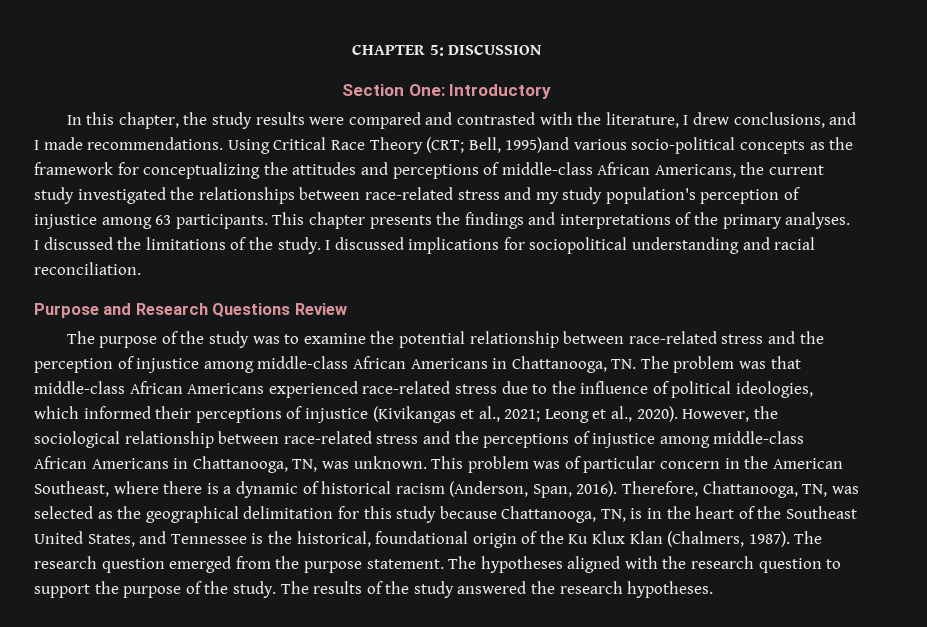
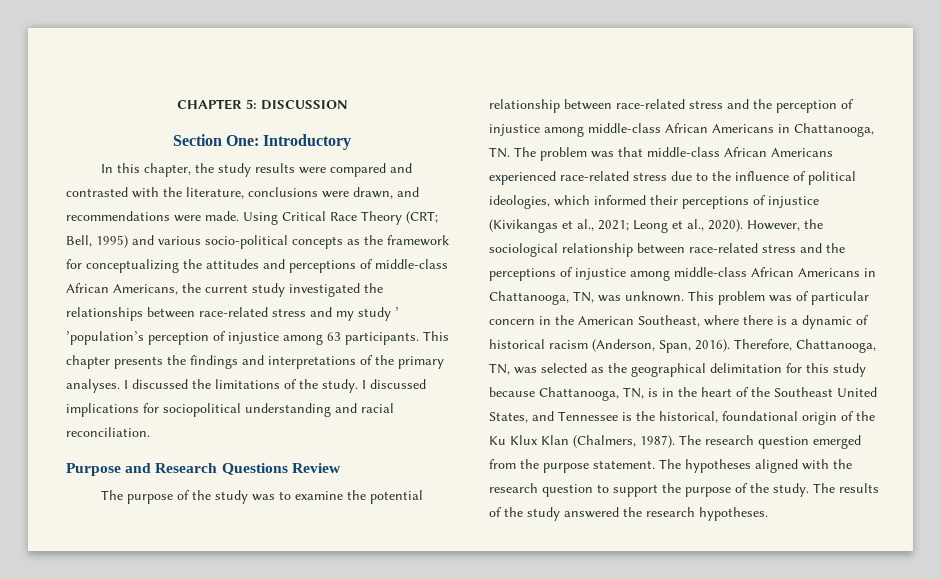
- In this chapter, the study results were compared and contrasted with the literature, I drew conclusions, and I made recommendations.
+ In this chapter, the study results were compared and contrasted with the literature, conclusions were drawn, and recommendations were made.
- Using Critical Race Theory (CRT; Bell, 1995)and various socio-political concepts as the framework for conceptualizing the attitudes and perceptions of middle-class African Americans, the current study investigated the relationships between race-related stress and my study population's perception of injustice among 63 participants.
+ Using Critical Race Theory (CRT; Bell, 1995) and various socio-political concepts as the framework for conceptualizing the attitudes and perceptions of middle-class African Americans, the current study investigated the relationships between race-related stress and my study ’ ’population’s perception of injustice among 63 participants.

